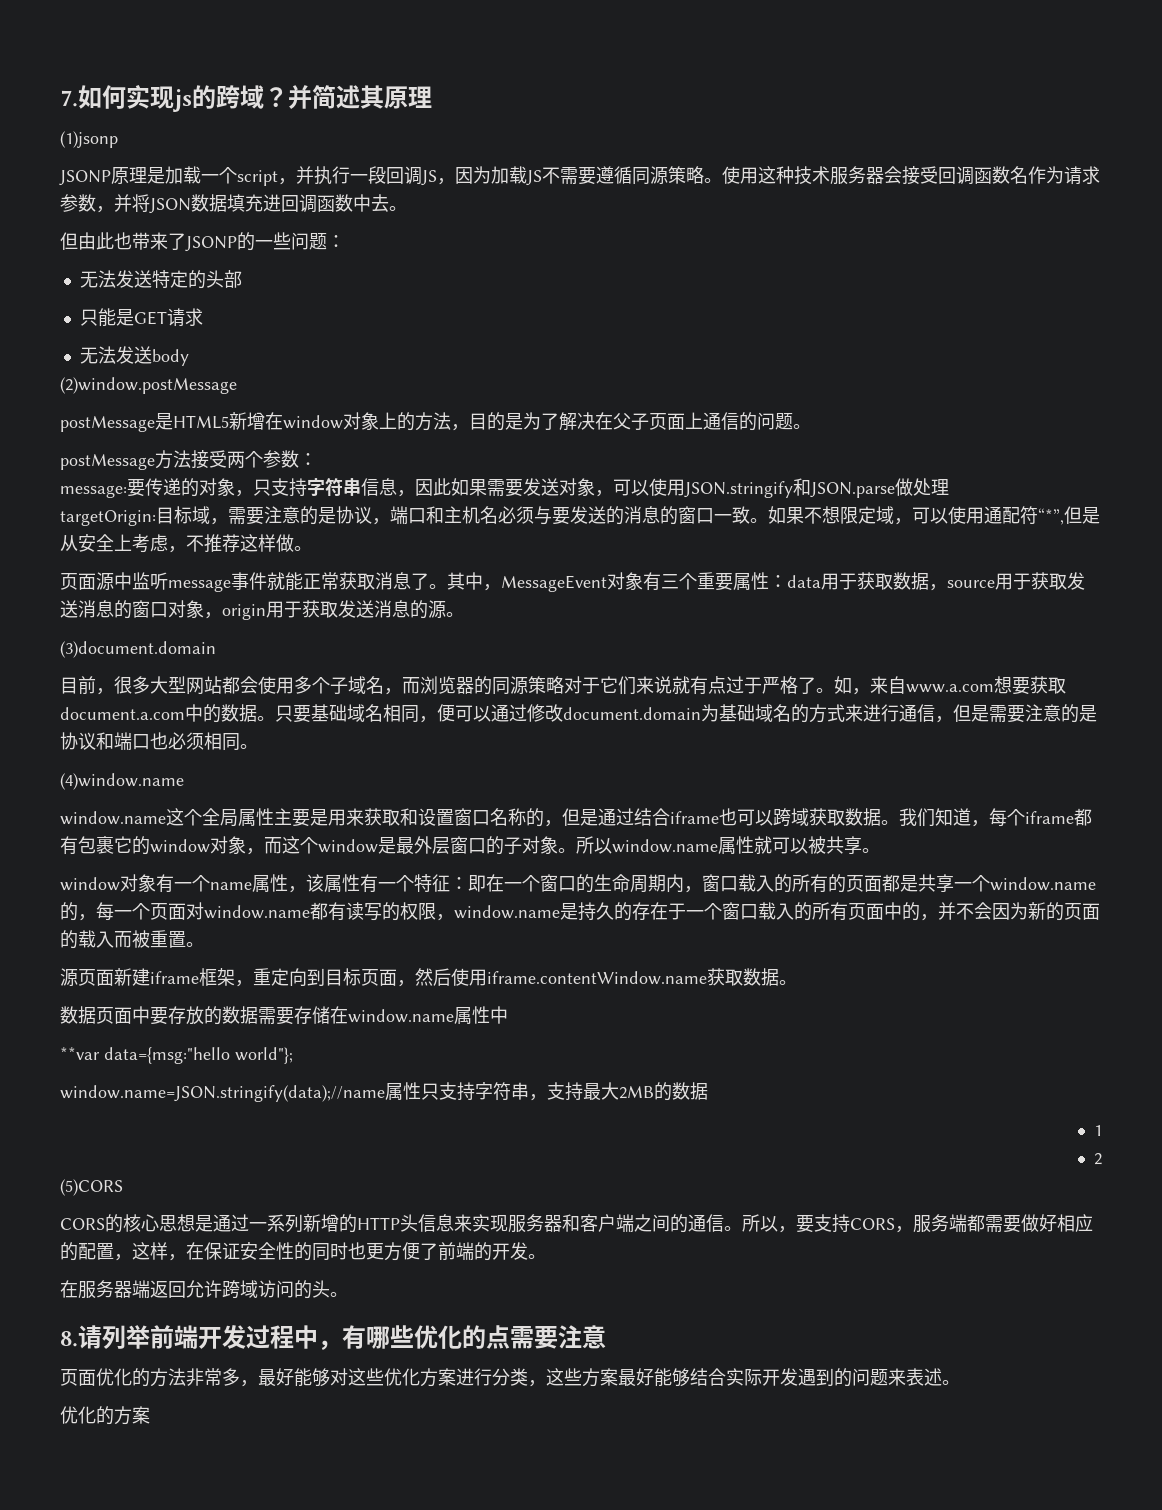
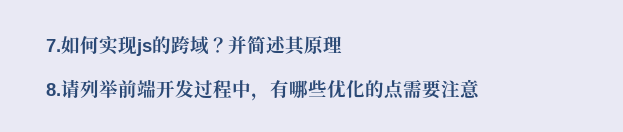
- (1)jsonp
- JSONP原理是加载一个script，并执行一段回调JS，因为加载JS不需要遵循同源策略。使用这种技术服务器会接受回调函数名作为请求参数，并将JSON数据填充进回调函数中去。
- 但由此也带来了JSONP的一些问题：
- 无法发送特定的头部
- 只能是GET请求
- 无法发送body
- (2)window.postMessage
- postMessage是HTML5新增在window对象上的方法，目的是为了解决在父子页面上通信的问题。
- postMessage方法接受两个参数：
- message:要传递的对象，只支持字符串信息，因此如果需要发送对象，可以使用JSON.stringify和JSON.parse做处理
- targetOrigin:目标域，需要注意的是协议，端口和主机名必须与要发送的消息的窗口一致。如果不想限定域，可以使用通配符“*”,但是从安全上考虑，不推荐这样做。
- 页面源中监听message事件就能正常获取消息了。其中，MessageEvent对象有三个重要属性：data用于获取数据，source用于获取发送消息的窗口对象，origin用于获取发送消息的源。
- (3)document.domain
- 目前，很多大型网站都会使用多个子域名，而浏览器的同源策略对于它们来说就有点过于严格了。如，来自www.a.com想要获取document.a.com中的数据。只要基础域名相同，便可以通过修改document.domain为基础域名的方式来进行通信，但是需要注意的是协议和端口也必须相同。
- (4)window.name
- window.name这个全局属性主要是用来获取和设置窗口名称的，但是通过结合iframe也可以跨域获取数据。我们知道，每个iframe都有包裹它的window对象，而这个window是最外层窗口的子对象。所以window.name属性就可以被共享。
- window对象有一个name属性，该属性有一个特征：即在一个窗口的生命周期内，窗口载入的所有的页面都是共享一个window.name的，每一个页面对window.name都有读写的权限，window.name是持久的存在于一个窗口载入的所有页面中的，并不会因为新的页面的载入而被重置。
- 源页面新建iframe框架，重定向到目标页面，然后使用iframe.contentWindow.name获取数据。
- 数据页面中要存放的数据需要存储在window.name属性中
- **var data={msg:"hello world"};
- window.name=JSON.stringify(data);//name属性只支持字符串，支持最大2MB的数据
- 1
- 2
- (5)CORS
- CORS的核心思想是通过一系列新增的HTTP头信息来实现服务器和客户端之间的通信。所以，要支持CORS，服务端都需要做好相应的配置，这样，在保证安全性的同时也更方便了前端的开发。
- 在服务器端返回允许跨域访问的头。
- 页面优化的方法非常多，最好能够对这些优化方案进行分类，这些方案最好能够结合实际开发遇到的问题来表述。
- 优化的方案

